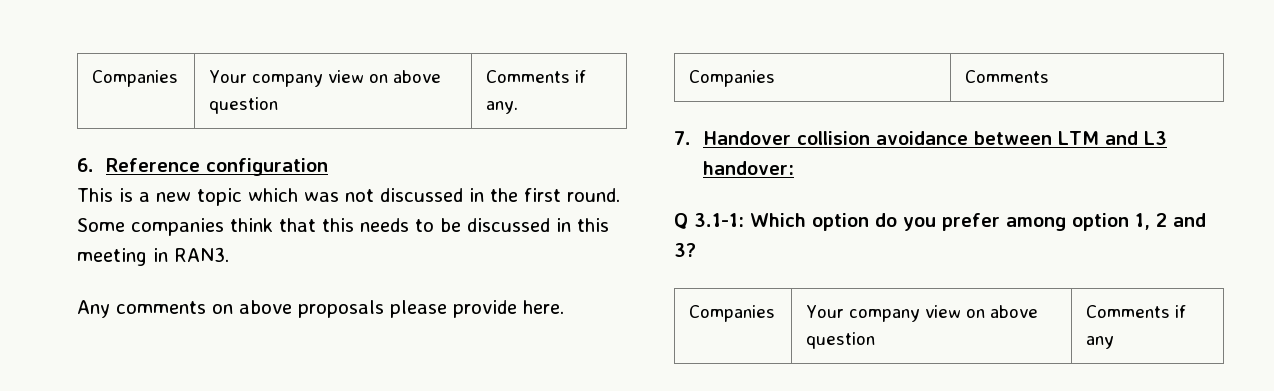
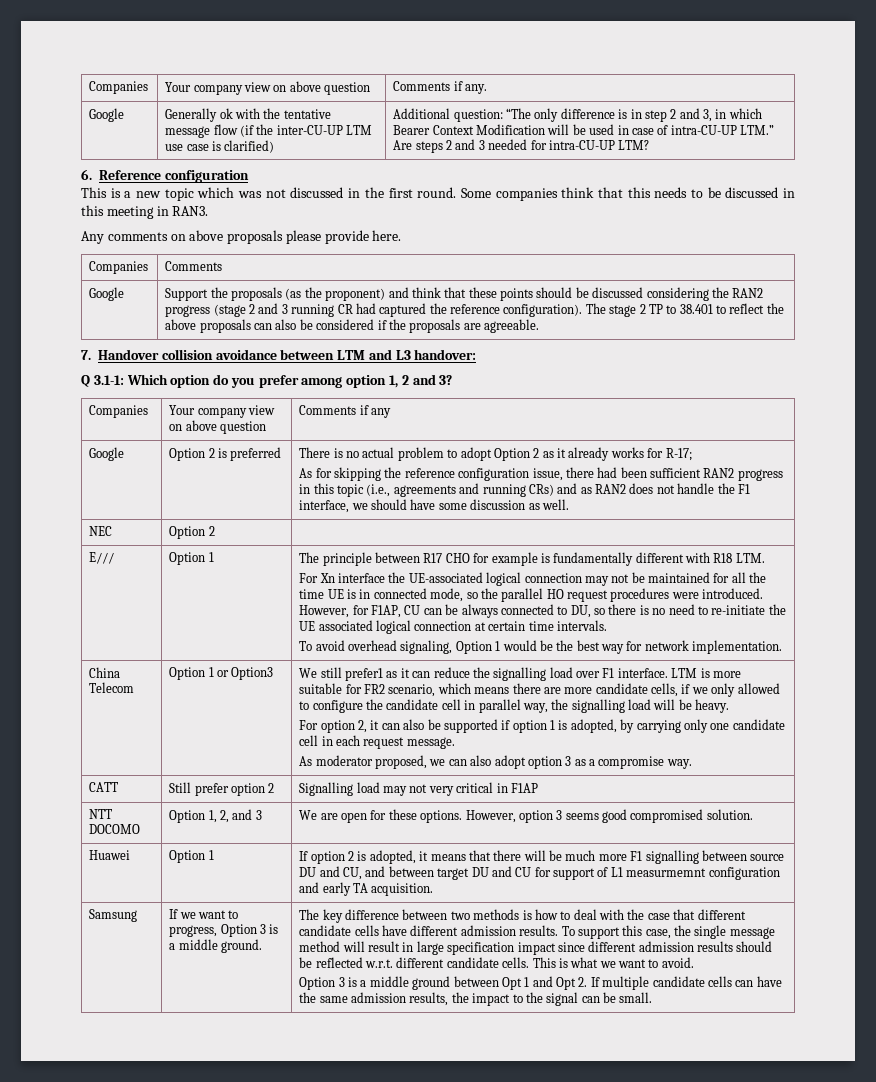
+ Google | Generally ok with the tentative message flow (if the inter-CU-UP LTM use case is clarified) | Additional question: “The only difference is in step 2 and 3, in which Bearer Context Modification will be used in case of intra-CU-UP LTM.” Are steps 2 and 3 needed for intra-CU-UP LTM?
+ Google | Support the proposals (as the proponent) and think that these points should be discussed considering the RAN2 progress (stage 2 and 3 running CR had captured the reference configuration). The stage 2 TP to 38.401 to reflect the above proposals can also be considered if the proposals are agreeable.
+ Google | Option 2 is preferred | There is no actual problem to adopt Option 2 as it already works for R-17;
+ As for skipping the reference configuration issue, there had been sufficient RAN2 progress in this topic (i.e., agreements and running CRs) and as RAN2 does not handle the F1 interface, we should have some discussion as well.
+ NEC | Option 2 |
+ E/// | Option 1 | The principle between R17 CHO for example is fundamentally different with R18 LTM.
+ For Xn interface the UE-associated logical connection may not be maintained for all the time UE is in connected mode, so the parallel HO request procedures were introduced. However, for F1AP, CU can be always connected to DU, so there is no need to re-initiate the UE associated logical connection at certain time intervals.
+ To avoid overhead signaling, Option 1 would be the best way for network implementation.
+ China Telecom | Option 1 or Option3 | We still prefer1 as it can reduce the signalling load over F1 interface. LTM is more suitable for FR2 scenario, which means there are more candidate cells, if we only allowed to configure the candidate cell in parallel way, the signalling load will be heavy.
+ For option 2, it can also be supported if option 1 is adopted, by carrying only one candidate cell in each request message.
+ As moderator proposed, we can also adopt option 3 as a compromise way.
+ CATT | Still prefer option 2 | Signalling load may not very critical in F1AP
+ NTT DOCOMO | Option 1, 2, and 3 | We are open for these options. However, option 3 seems good compromised solution.
+ Huawei | Option 1 | If option 2 is adopted, it means that there will be much more F1 signalling between source DU and CU, and between target DU and CU for support of L1 measurmemnt configuration and early TA acquisition.
+ Samsung | If we want to progress, Option 3 is a middle ground. | The key difference between two methods is how to deal with the case that different candidate cells have different admission results. To support this case, the single message method will result in large specification impact since different admission results should be reflected w.r.t. different candidate cells. This is what we want to avoid.
+ Option 3 is a middle ground between Opt 1 and Opt 2. If multiple candidate cells can have the same admission results, the impact to the signal can be small.

